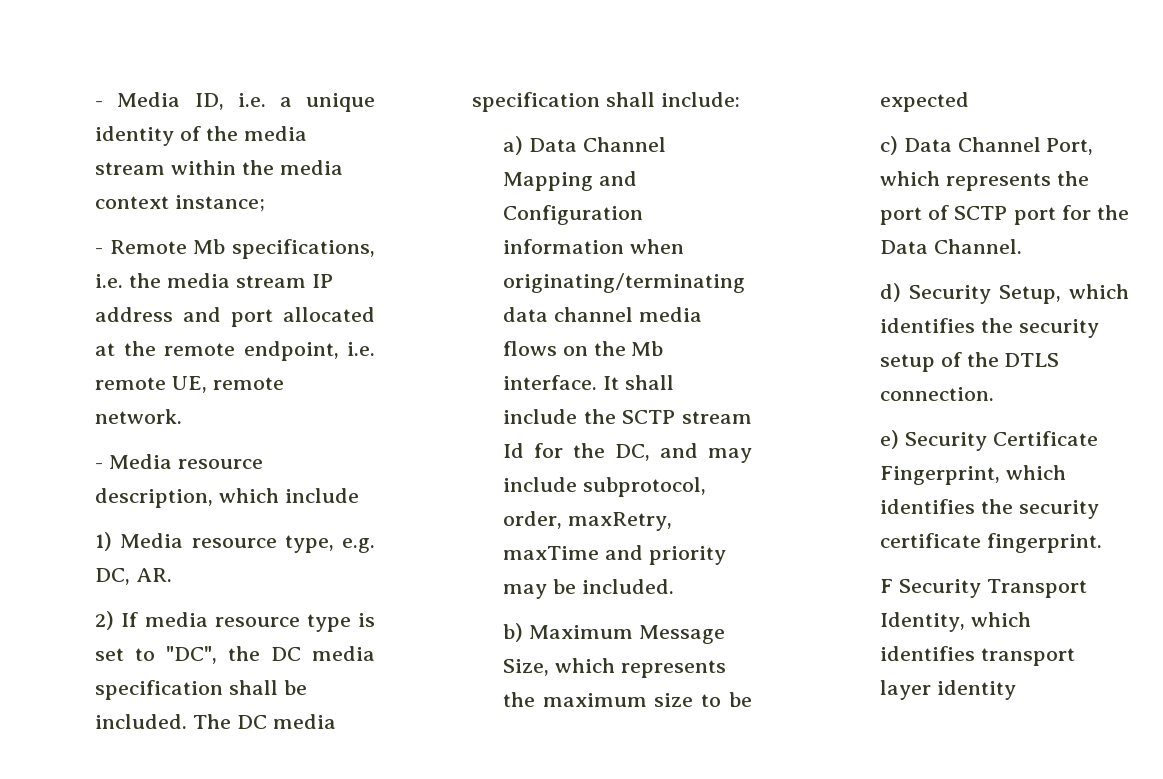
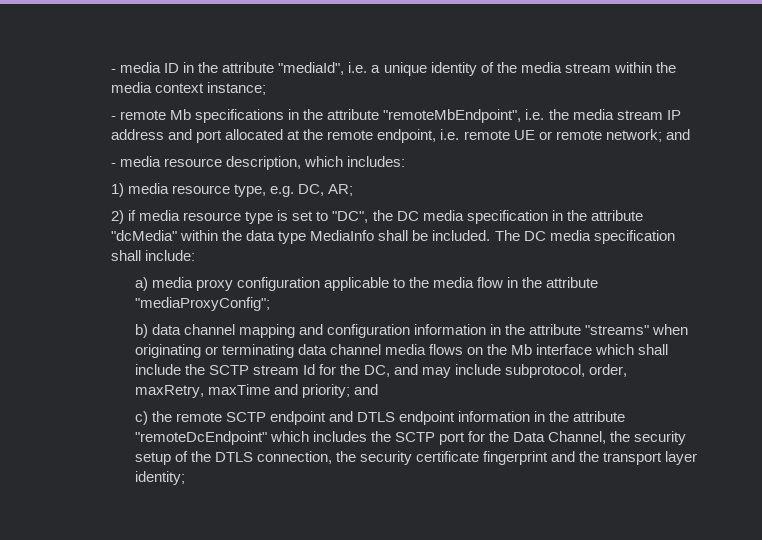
- - Media ID, i.e. a unique identity of the media stream within the media context instance;
+ - media ID in the attribute "mediaId", i.e. a unique identity of the media stream within the media context instance;
- - Remote Mb specifications, i.e. the media stream IP address and port allocated at the remote endpoint, i.e. remote UE, remote network.
- - Media resource description, which include
+ - remote Mb specifications in the attribute "remoteMbEndpoint", i.e. the media stream IP address and port allocated at the remote endpoint, i.e. remote UE or remote network; and
+ - media resource description, which includes:
- 1) Media resource type, e.g. DC, AR.
+ 1) media resource type, e.g. DC, AR;
- 2) If media resource type is set to "DC", the DC media specification shall be included.
+ 2) if media resource type is set to "DC", the DC media specification in the attribute "dcMedia" within the data type MediaInfo shall be included.
- a) Data Channel Mapping and Configuration information when originating/terminating data channel media flows on the Mb interface. It shall include the SCTP stream Id for the DC, and may include subprotocol, order, maxRetry, maxTime and priority may be included.
- b) Maximum Message Size, which represents the maximum size to be expected
- c) Data Channel Port, which represents the port of SCTP port for the Data Channel.
- d) Security Setup, which identifies the security setup of the DTLS connection.
- e) Security Certificate Fingerprint, which identifies the security certificate fingerprint.
- F Security Transport Identity, which identifies transport layer identity
+ a) media proxy configuration applicable to the media flow in the attribute "mediaProxyConfig";
+ b) data channel mapping and configuration information in the attribute "streams" when originating or terminating data channel media flows on the Mb interface which shall include the SCTP stream Id for the DC, and may include subprotocol, order, maxRetry, maxTime and priority; and
+ c) the remote SCTP endpoint and DTLS endpoint information in the attribute "remoteDcEndpoint" which includes the SCTP port for the Data Channel, the security setup of the DTLS connection, the security certificate fingerprint and the transport layer identity;

